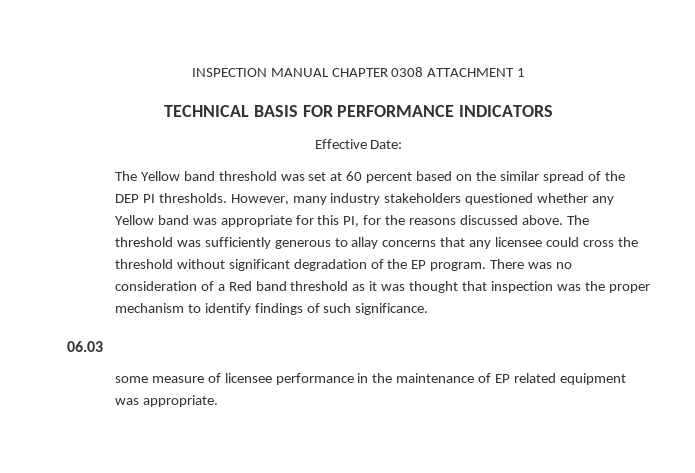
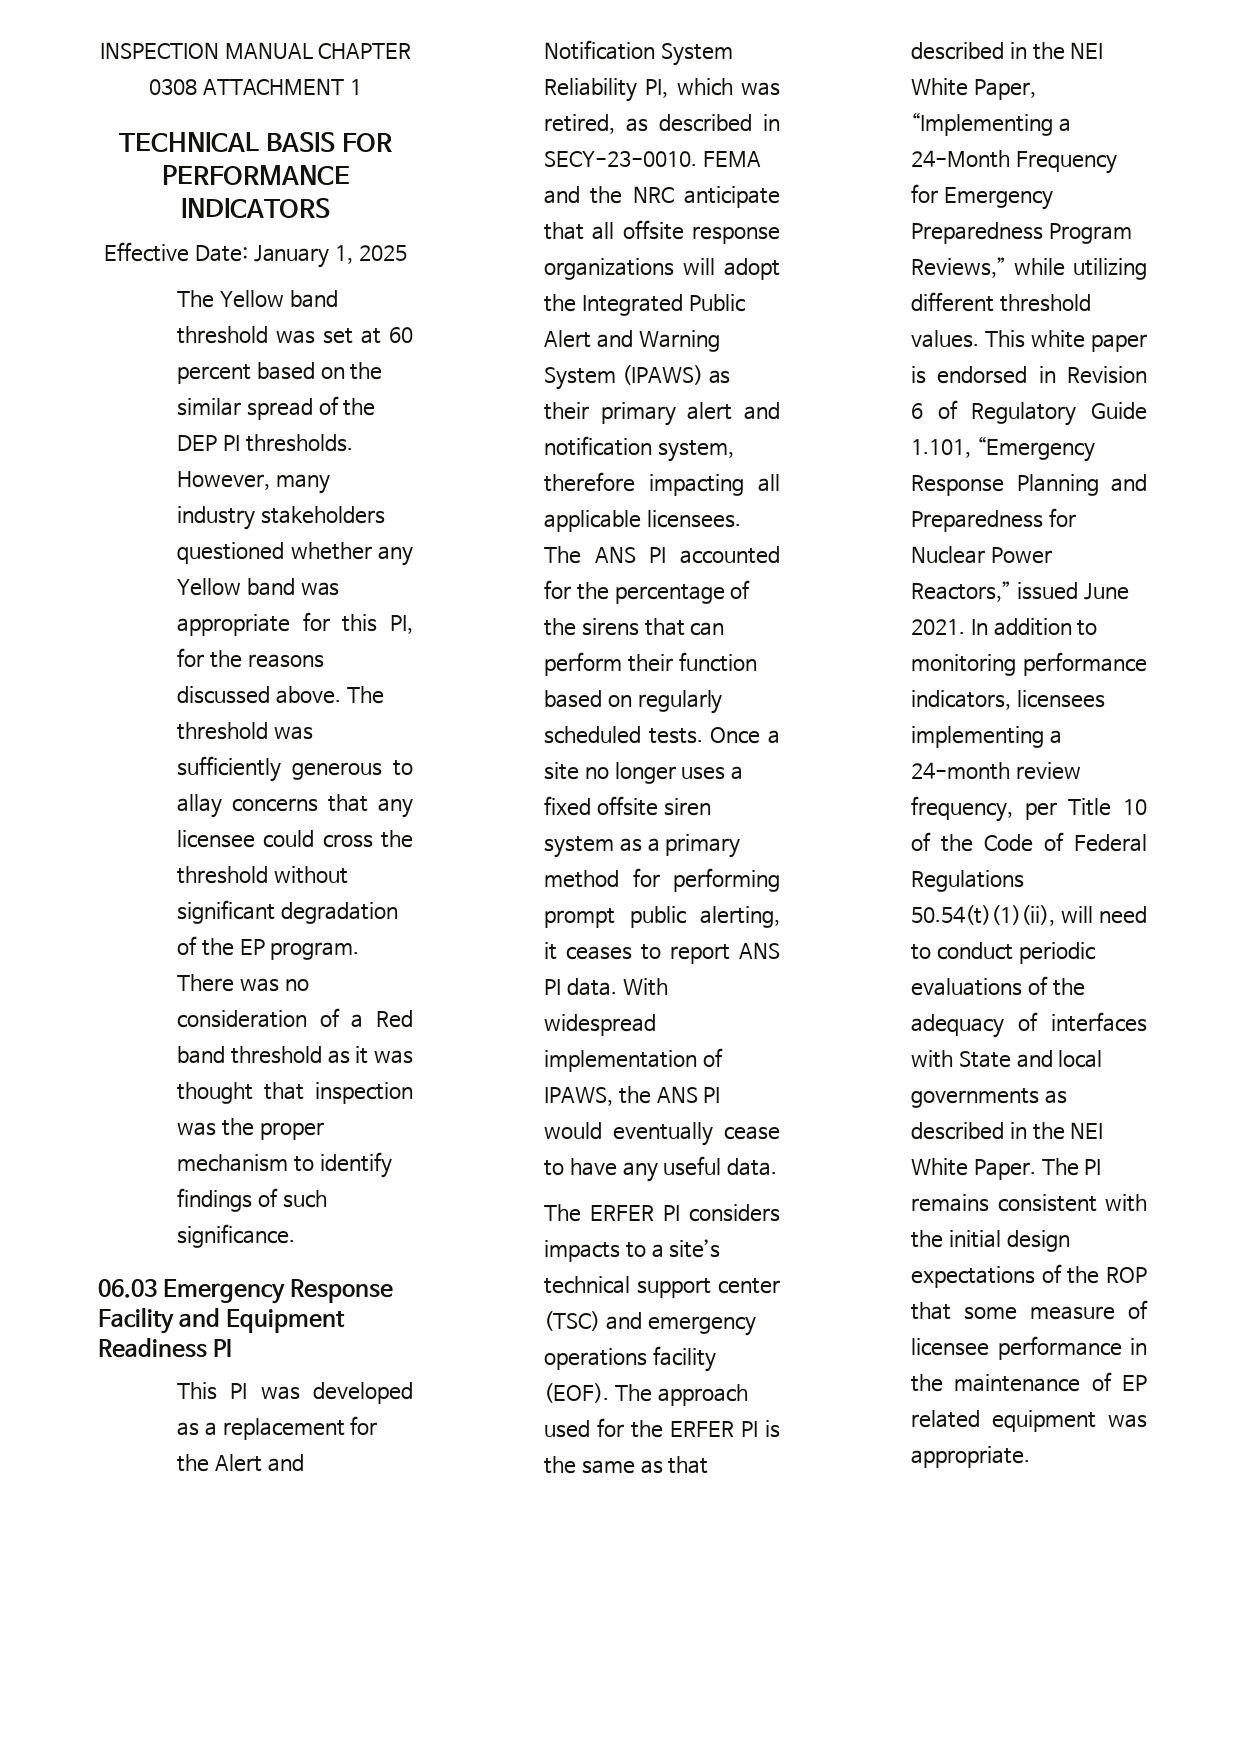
- Effective Date:
+ Effective Date: January 1, 2025
- 06.03
- some measure of licensee performance in the maintenance of EP related equipment was appropriate.
+ 06.03 Emergency Response Facility and Equipment Readiness PI
+ This PI was developed as a replacement for the Alert and Notification System Reliability PI, which was retired, as described in SECY-23-0010. FEMA and the NRC anticipate that all offsite response organizations will adopt the Integrated Public Alert and Warning System (IPAWS) as their primary alert and notification system, therefore impacting all applicable licensees. The ANS PI accounted for the percentage of the sirens that can perform their function based on regularly scheduled tests. Once a site no longer uses a fixed offsite siren system as a primary method for performing prompt public alerting, it ceases to report ANS PI data. With widespread implementation of IPAWS, the ANS PI would eventually cease to have any useful data.
+ The ERFER PI considers impacts to a site’s technical support center (TSC) and emergency operations facility (EOF). The approach used for the ERFER PI is the same as that described in the NEI White Paper, “Implementing a 24-Month Frequency for Emergency Preparedness Program Reviews,” while utilizing different threshold values. This white paper is endorsed in Revision 6 of Regulatory Guide 1.101, “Emergency Response Planning and Preparedness for Nuclear Power Reactors,” issued June 2021. In addition to monitoring performance indicators, licensees implementing a 24-month review frequency, per Title 10 of the Code of Federal Regulations 50.54(t)(1)(ii), will need to conduct periodic evaluations of the adequacy of interfaces with State and local governments as described in the NEI White Paper. The PI remains consistent with the initial design expectations of the ROP that some measure of licensee performance in the maintenance of EP related equipment was appropriate.

